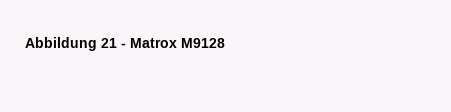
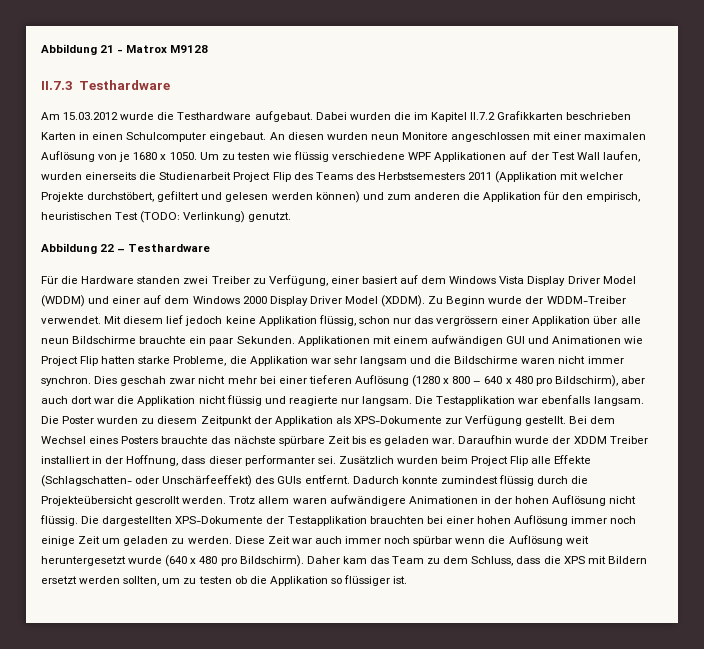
+ II.7.3 Testhardware
+ Am 15.03.2012 wurde die Testhardware aufgebaut. Dabei wurden die im Kapitel II.7.2 Grafikkarten beschrieben Karten in einen Schulcomputer eingebaut. An diesen wurden neun Monitore angeschlossen mit einer maximalen Auflösung von je 1680 x 1050. Um zu testen wie flüssig verschiedene WPF Applikationen auf der Test Wall laufen, wurden einerseits die Studienarbeit Project Flip des Teams des Herbstsemesters 2011 (Applikation mit welcher Projekte durchstöbert, gefiltert und gelesen werden können) und zum anderen die Applikation für den empirisch, heuristischen Test (TODO: Verlinkung) genutzt.
+ Abbildung 22 – Testhardware
+ Für die Hardware standen zwei Treiber zu Verfügung, einer basiert auf dem Windows Vista Display Driver Model (WDDM) und einer auf dem Windows 2000 Display Driver Model (XDDM). Zu Beginn wurde der WDDM-Treiber verwendet. Mit diesem lief jedoch keine Applikation flüssig, schon nur das vergrössern einer Applikation über alle neun Bildschirme brauchte ein paar Sekunden. Applikationen mit einem aufwändigen GUI und Animationen wie Project Flip hatten starke Probleme, die Applikation war sehr langsam und die Bildschirme waren nicht immer synchron. Dies geschah zwar nicht mehr bei einer tieferen Auflösung (1280 x 800 – 640 x 480 pro Bildschirm), aber auch dort war die Applikation nicht flüssig und reagierte nur langsam. Die Testapplikation war ebenfalls langsam. Die Poster wurden zu diesem Zeitpunkt der Applikation als XPS-Dokumente zur Verfügung gestellt. Bei dem Wechsel eines Posters brauchte das nächste spürbare Zeit bis es geladen war. Daraufhin wurde der XDDM Treiber installiert in der Hoffnung, dass dieser performanter sei. Zusätzlich wurden beim Project Flip alle Effekte (Schlagschatten- oder Unschärfeeffekt) des GUIs entfernt. Dadurch konnte zumindest flüssig durch die Projekteübersicht gescrollt werden. Trotz allem waren aufwändigere Animationen in der hohen Auflösung nicht flüssig. Die dargestellten XPS-Dokumente der Testapplikation brauchten bei einer hohen Auflösung immer noch einige Zeit um geladen zu werden. Diese Zeit war auch immer noch spürbar wenn die Auflösung weit heruntergesetzt wurde (640 x 480 pro Bildschirm). Daher kam das Team zu dem Schluss, dass die XPS mit Bildern ersetzt werden sollten, um zu testen ob die Applikation so flüssiger ist.

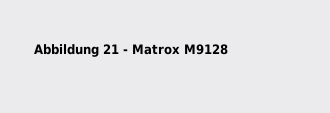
- II.7.3 Testhardware
- Am 15.03.2012 wurde die Testhardware aufgebaut. Dabei wurden die im Kapitel II.7.2 Grafikkarten beschrieben Karten in einen Schulcomputer eingebaut. An diesen wurden neun Monitore angeschlossen mit einer maximalen Auflösung von je 1680 x 1050. Um zu testen wie flüssig verschiedene WPF Applikationen auf der Test Wall laufen, wurden einerseits die Studienarbeit Project Flip des Teams des Herbstsemesters 2011 (Applikation mit welcher Projekte durchstöbert, gefiltert und gelesen werden können) und zum anderen die Applikation für den empirisch, heuristischen Test (TODO: Verlinkung) genutzt.
- Abbildung 22 – Testhardware
- Für die Hardware standen zwei Treiber zu Verfügung, einer basiert auf dem Windows Vista Display Driver Model (WDDM) und einer auf dem Windows 2000 Display Driver Model (XDDM). Zu Beginn wurde der WDDM-Treiber verwendet. Mit diesem lief jedoch keine Applikation flüssig, schon nur das vergrössern einer Applikation über alle neun Bildschirme brauchte ein paar Sekunden. Applikationen mit einem aufwändigen GUI und Animationen wie Project Flip hatten starke Probleme, die Applikation war sehr langsam und die Bildschirme waren nicht immer synchron. Dies geschah zwar nicht mehr bei einer tieferen Auflösung (1280 x 800 – 640 x 480 pro Bildschirm), aber auch dort war die Applikation nicht flüssig und reagierte nur langsam. Die Testapplikation war ebenfalls langsam. Die Poster wurden zu diesem Zeitpunkt der Applikation als XPS-Dokumente zur Verfügung gestellt. Bei dem Wechsel eines Posters brauchte das nächste spürbare Zeit bis es geladen war. Daraufhin wurde der XDDM Treiber installiert in der Hoffnung, dass dieser performanter sei. Zusätzlich wurden beim Project Flip alle Effekte (Schlagschatten- oder Unschärfeeffekt) des GUIs entfernt. Dadurch konnte zumindest flüssig durch die Projekteübersicht gescrollt werden. Trotz allem waren aufwändigere Animationen in der hohen Auflösung nicht flüssig. Die dargestellten XPS-Dokumente der Testapplikation brauchten bei einer hohen Auflösung immer noch einige Zeit um geladen zu werden. Diese Zeit war auch immer noch spürbar wenn die Auflösung weit heruntergesetzt wurde (640 x 480 pro Bildschirm). Daher kam das Team zu dem Schluss, dass die XPS mit Bildern ersetzt werden sollten, um zu testen ob die Applikation so flüssiger ist.

